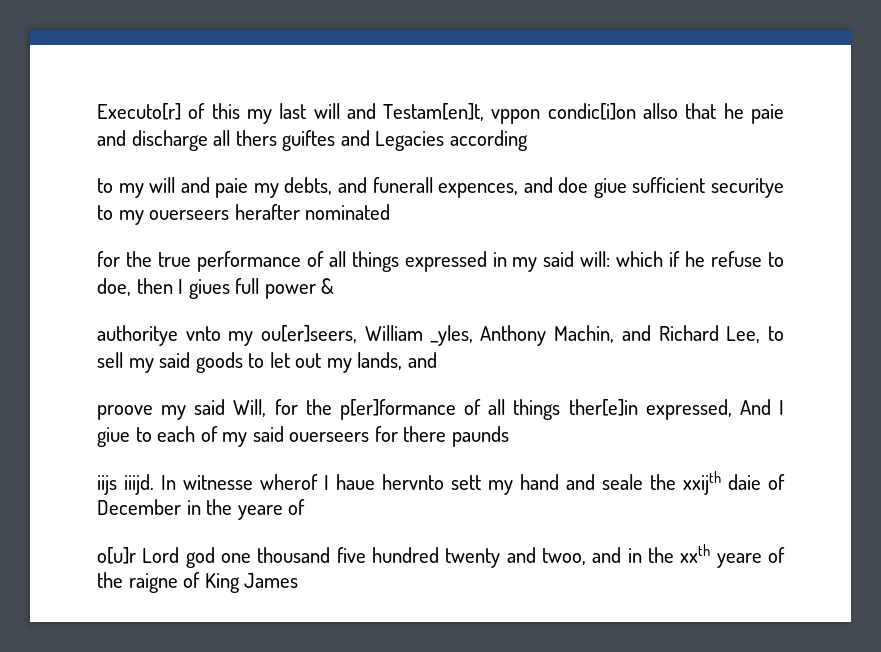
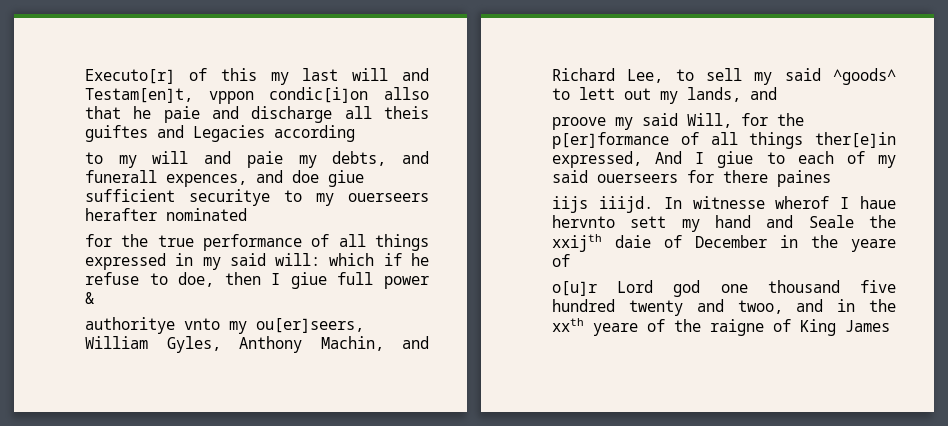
- Executo[r] of this my last will and Testam[en]t, vppon condic[i]on allso that he paie and discharge all thers guiftes and Legacies according
+ Executo[r] of this my last will and Testam[en]t, vppon condic[i]on allso that he paie and discharge all theis guiftes and Legacies according
- for the true performance of all things expressed in my said will: which if he refuse to doe, then I giues full power &
+ for the true performance of all things expressed in my said will: which if he refuse to doe, then I giue full power &
- authoritye vnto my ou[er]seers, William _yles, Anthony Machin, and Richard Lee, to sell my said goods to let out my lands, and
+ authoritye vnto my ou[er]seers, William Gyles, Anthony Machin, and Richard Lee, to sell my said ^goods^ to lett out my lands, and
- proove my said Will, for the p[er]formance of all things ther[e]in expressed, And I giue to each of my said ouerseers for there paunds
+ proove my said Will, for the p[er]formance of all things ther[e]in expressed, And I giue to each of my said ouerseers for there paines
- In witnesse wherof I haue hervnto sett my hand and seale the xxijth daie of December in the yeare of
+ In witnesse wherof I haue hervnto sett my hand and Seale the xxijth daie of December in the yeare of

